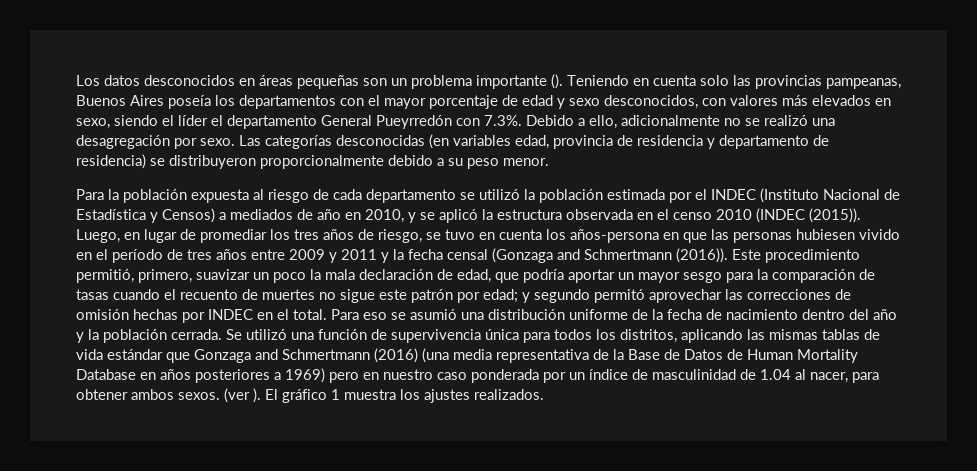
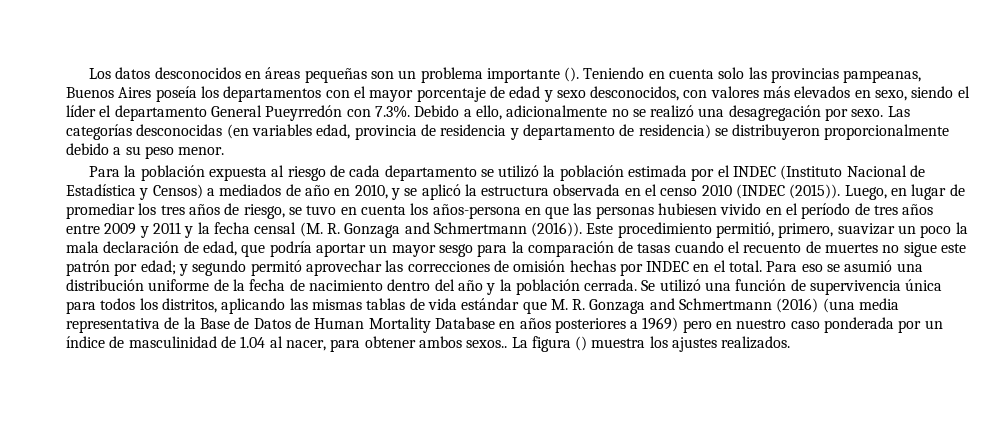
- Luego, en lugar de promediar los tres años de riesgo, se tuvo en cuenta los años-persona en que las personas hubiesen vivido en el período de tres años entre 2009 y 2011 y la fecha censal (Gonzaga and Schmertmann (2016)).
+ Luego, en lugar de promediar los tres años de riesgo, se tuvo en cuenta los años-persona en que las personas hubiesen vivido en el período de tres años entre 2009 y 2011 y la fecha censal (M. R. Gonzaga and Schmertmann (2016)).
- Se utilizó una función de supervivencia única para todos los distritos, aplicando las mismas tablas de vida estándar que Gonzaga and Schmertmann (2016) (una media representativa de la Base de Datos de Human Mortality Database en años posteriores a 1969) pero en nuestro caso ponderada por un índice de masculinidad de 1.04 al nacer, para obtener ambos sexos. (ver ). El gráfico 1 muestra los ajustes realizados.
+ Se utilizó una función de supervivencia única para todos los distritos, aplicando las mismas tablas de vida estándar que M. R. Gonzaga and Schmertmann (2016) (una media representativa de la Base de Datos de Human Mortality Database en años posteriores a 1969) pero en nuestro caso ponderada por un índice de masculinidad de 1.04 al nacer, para obtener ambos sexos.. La figura () muestra los ajustes realizados.

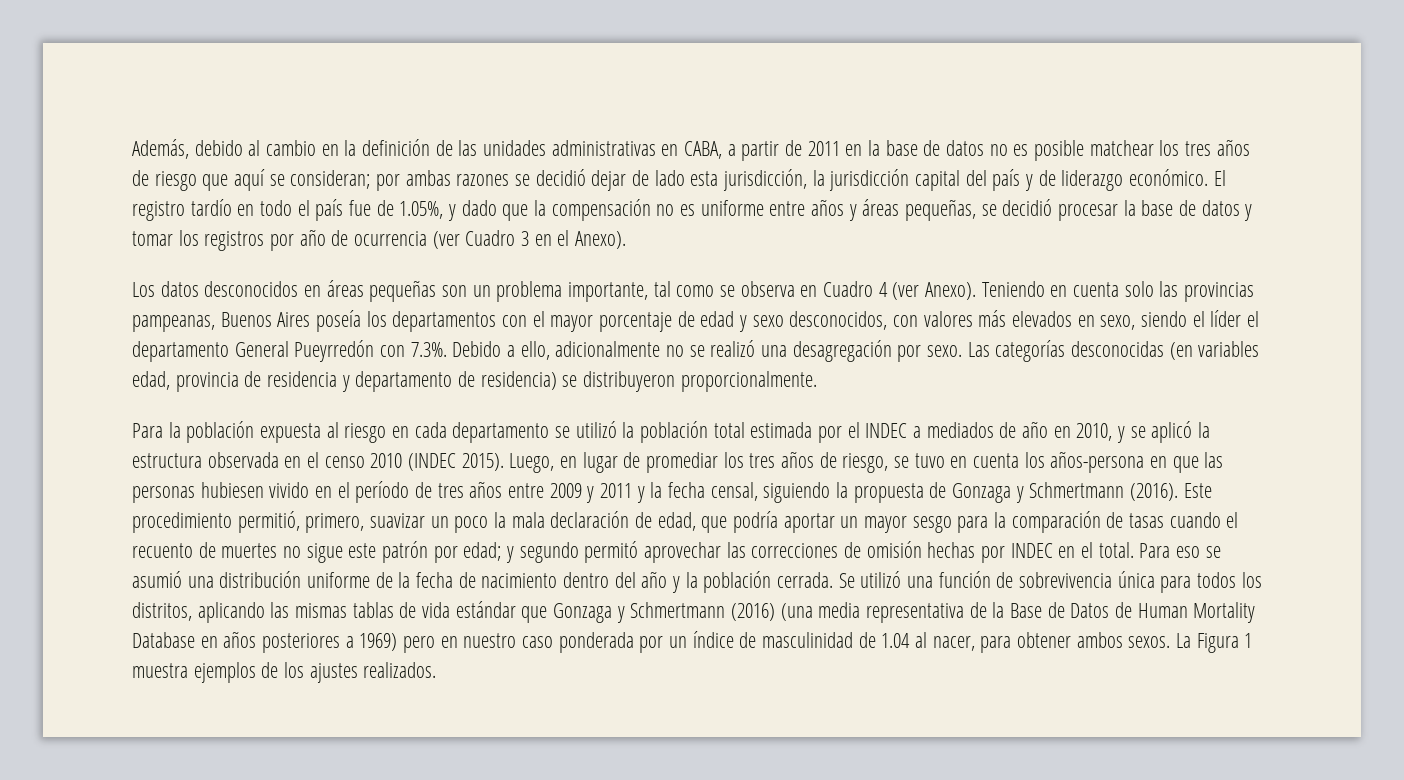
+ Además, debido al cambio en la definición de las unidades administrativas en CABA, a partir de 2011 en la base de datos no es posible matchear los tres años de riesgo que aquí se consideran; por ambas razones se decidió dejar de lado esta jurisdicción, la jurisdicción capital del país y de liderazgo económico. El registro tardío en todo el país fue de 1.05%, y dado que la compensación no es uniforme entre años y áreas pequeñas, se decidió procesar la base de datos y tomar los registros por año de ocurrencia (ver Cuadro 3 en el Anexo).
- Los datos desconocidos en áreas pequeñas son un problema importante ().
+ Los datos desconocidos en áreas pequeñas son un problema importante, tal como se observa en Cuadro 4 (ver Anexo).
- Las categorías desconocidas (en variables edad, provincia de residencia y departamento de residencia) se distribuyeron proporcionalmente debido a su peso menor.
+ Las categorías desconocidas (en variables edad, provincia de residencia y departamento de residencia) se distribuyeron proporcionalmente.
- Para la población expuesta al riesgo de cada departamento se utilizó la población estimada por el INDEC (Instituto Nacional de Estadística y Censos) a mediados de año en 2010, y se aplicó la estructura observada en el censo 2010 (INDEC (2015)).
+ Para la población expuesta al riesgo en cada departamento se utilizó la población total estimada por el INDEC a mediados de año en 2010, y se aplicó la estructura observada en el censo 2010 (INDEC 2015).
- Luego, en lugar de promediar los tres años de riesgo, se tuvo en cuenta los años-persona en que las personas hubiesen vivido en el período de tres años entre 2009 y 2011 y la fecha censal (M. R. Gonzaga and Schmertmann (2016)).
+ Luego, en lugar de promediar los tres años de riesgo, se tuvo en cuenta los años-persona en que las personas hubiesen vivido en el período de tres años entre 2009 y 2011 y la fecha censal, siguiendo la propuesta de Gonzaga y Schmertmann (2016).
- Se utilizó una función de supervivencia única para todos los distritos, aplicando las mismas tablas de vida estándar que M. R. Gonzaga and Schmertmann (2016) (una media representativa de la Base de Datos de Human Mortality Database en años posteriores a 1969) pero en nuestro caso ponderada por un índice de masculinidad de 1.04 al nacer, para obtener ambos sexos.. La figura () muestra los ajustes realizados.
+ Se utilizó una función de sobrevivencia única para todos los distritos, aplicando las mismas tablas de vida estándar que Gonzaga y Schmertmann (2016) (una media representativa de la Base de Datos de Human Mortality Database en años posteriores a 1969) pero en nuestro caso ponderada por un índice de masculinidad de 1.04 al nacer, para obtener ambos sexos. La Figura 1 muestra ejemplos de los ajustes realizados.

